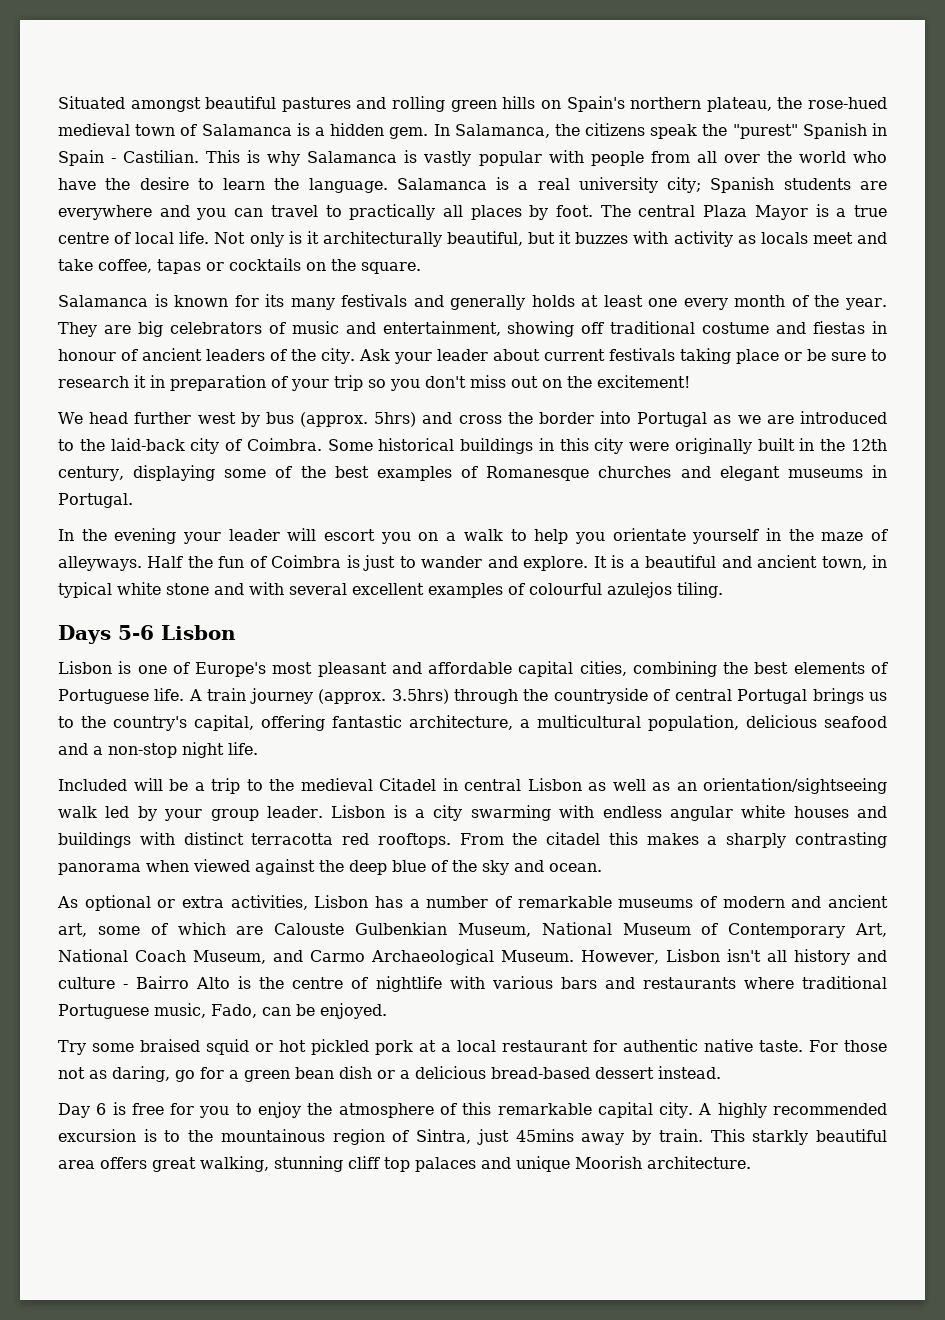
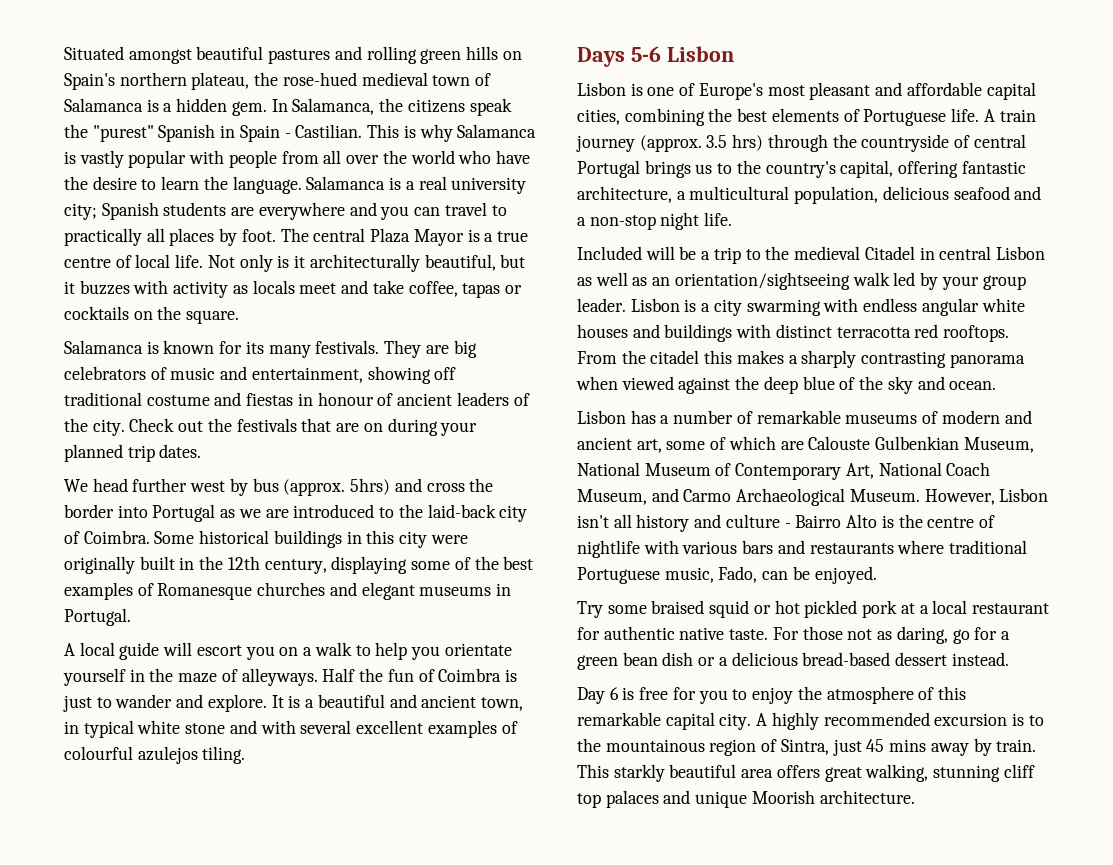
- Salamanca is known for its many festivals and generally holds at least one every month of the year.
+ Salamanca is known for its many festivals.
- Ask your leader about current festivals taking place or be sure to research it in preparation of your trip so you don't miss out on the excitement!
+ Check out the festivals that are on during your planned trip dates.
- In the evening your leader will escort you on a walk to help you orientate yourself in the maze of alleyways.
+ A local guide will escort you on a walk to help you orientate yourself in the maze of alleyways.
- A train journey (approx. 3.5hrs) through the countryside of central Portugal brings us to the country's capital, offering fantastic architecture, a multicultural population, delicious seafood and a non-stop night life.
+ A train journey (approx. 3.5 hrs) through the countryside of central Portugal brings us to the country's capital, offering fantastic architecture, a multicultural population, delicious seafood and a non-stop night life.
- As optional or extra activities, Lisbon has a number of remarkable museums of modern and ancient art, some of which are Calouste Gulbenkian Museum, National Museum of Contemporary Art, National Coach Museum, and Carmo Archaeological Museum.
+ Lisbon has a number of remarkable museums of modern and ancient art, some of which are Calouste Gulbenkian Museum, National Museum of Contemporary Art, National Coach Museum, and Carmo Archaeological Museum.
- A highly recommended excursion is to the mountainous region of Sintra, just 45mins away by train.
+ A highly recommended excursion is to the mountainous region of Sintra, just 45 mins away by train.

